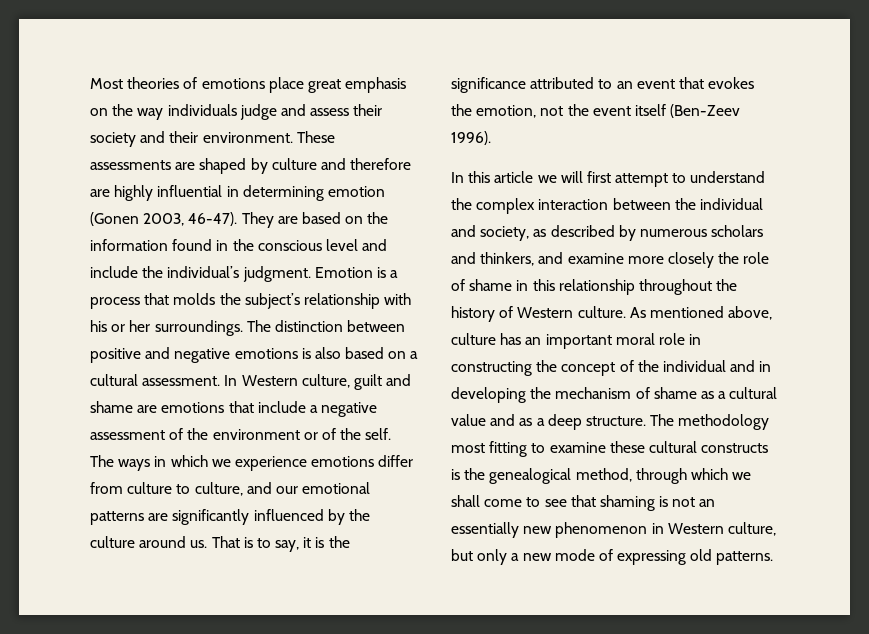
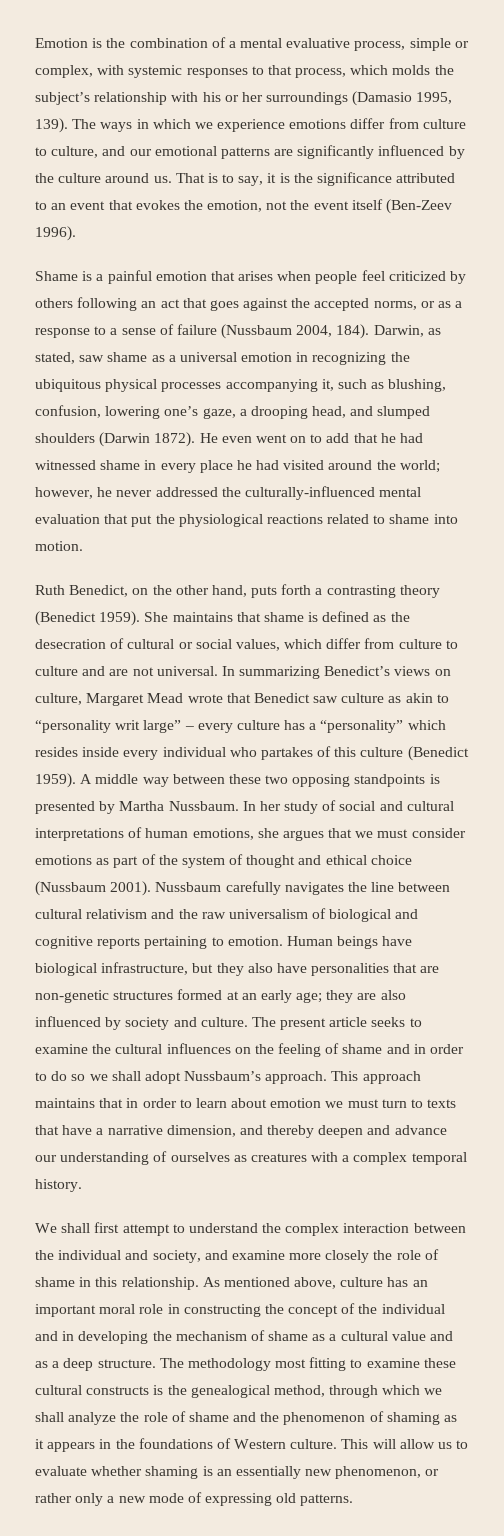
- Most theories of emotions place great emphasis on the way individuals judge and assess their society and their environment. These assessments are shaped by culture and therefore are highly influential in determining emotion (Gonen 2003, 46-47). They are based on the information found in the conscious level and include the individual’s judgment. Emotion is a process that molds the subject’s relationship with his or her surroundings. The distinction between positive and negative emotions is also based on a cultural assessment. In Western culture, guilt and shame are emotions that include a negative assessment of the environment or of the self.
+ Emotion is the combination of a mental evaluative process, simple or complex, with systemic responses to that process, which molds the subject’s relationship with his or her surroundings (Damasio 1995, 139).
- In this article we will first attempt to understand the complex interaction between the individual and society, as described by numerous scholars and thinkers, and examine more closely the role of shame in this relationship throughout the history of Western culture.
+ Shame is a painful emotion that arises when people feel criticized by others following an act that goes against the accepted norms, or as a response to a sense of failure (Nussbaum 2004, 184). Darwin, as stated, saw shame as a universal emotion in recognizing the ubiquitous physical processes accompanying it, such as blushing, confusion, lowering one’s gaze, a drooping head, and slumped shoulders (Darwin 1872). He even went on to add that he had witnessed shame in every place he had visited around the world; however, he never addressed the culturally-influenced mental evaluation that put the physiological reactions related to shame into motion.
+ Ruth Benedict, on the other hand, puts forth a contrasting theory (Benedict 1959). She maintains that shame is defined as the desecration of cultural or social values, which differ from culture to culture and are not universal. In summarizing Benedict’s views on culture, Margaret Mead wrote that Benedict saw culture as akin to “personality writ large” – every culture has a “personality” which resides inside every individual who partakes of this culture (Benedict 1959). A middle way between these two opposing standpoints is presented by Martha Nussbaum. In her study of social and cultural interpretations of human emotions, she argues that we must consider emotions as part of the system of thought and ethical choice (Nussbaum 2001). Nussbaum carefully navigates the line between cultural relativism and the raw universalism of biological and cognitive reports pertaining to emotion. Human beings have biological infrastructure, but they also have personalities that are non-genetic structures formed at an early age; they are also influenced by society and culture. The present article seeks to examine the cultural influences on the feeling of shame and in order to do so we shall adopt Nussbaum’s approach. This approach maintains that in order to learn about emotion we must turn to texts that have a narrative dimension, and thereby deepen and advance our understanding of ourselves as creatures with a complex temporal history.
+ We shall first attempt to understand the complex interaction between the individual and society, and examine more closely the role of shame in this relationship.
- The methodology most fitting to examine these cultural constructs is the genealogical method, through which we shall come to see that shaming is not an essentially new phenomenon in Western culture, but only a new mode of expressing old patterns.
+ The methodology most fitting to examine these cultural constructs is the genealogical method, through which we shall analyze the role of shame and the phenomenon of shaming as it appears in the foundations of Western culture. This will allow us to evaluate whether shaming is an essentially new phenomenon, or rather only a new mode of expressing old patterns.

